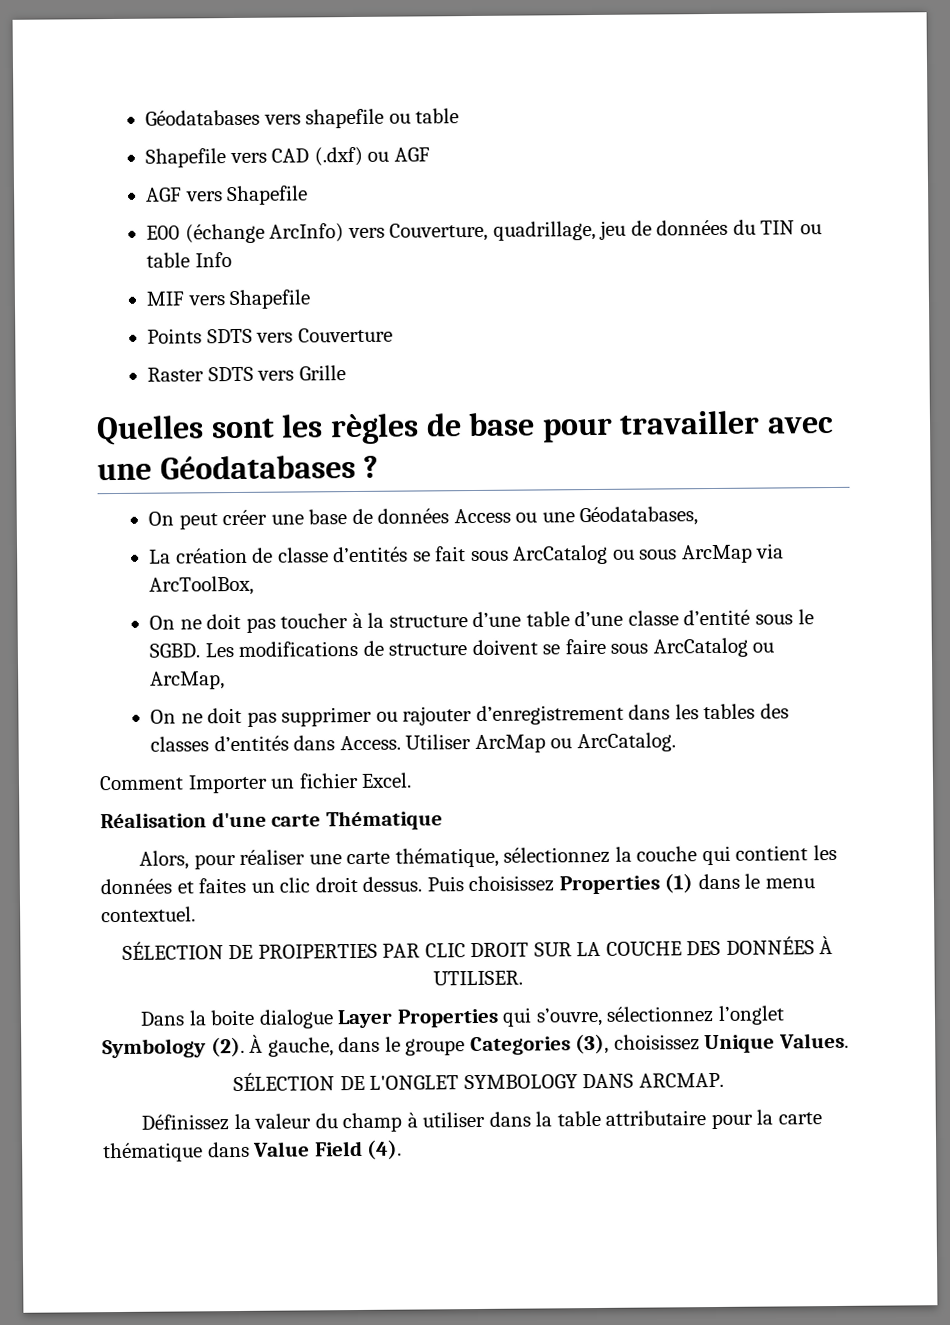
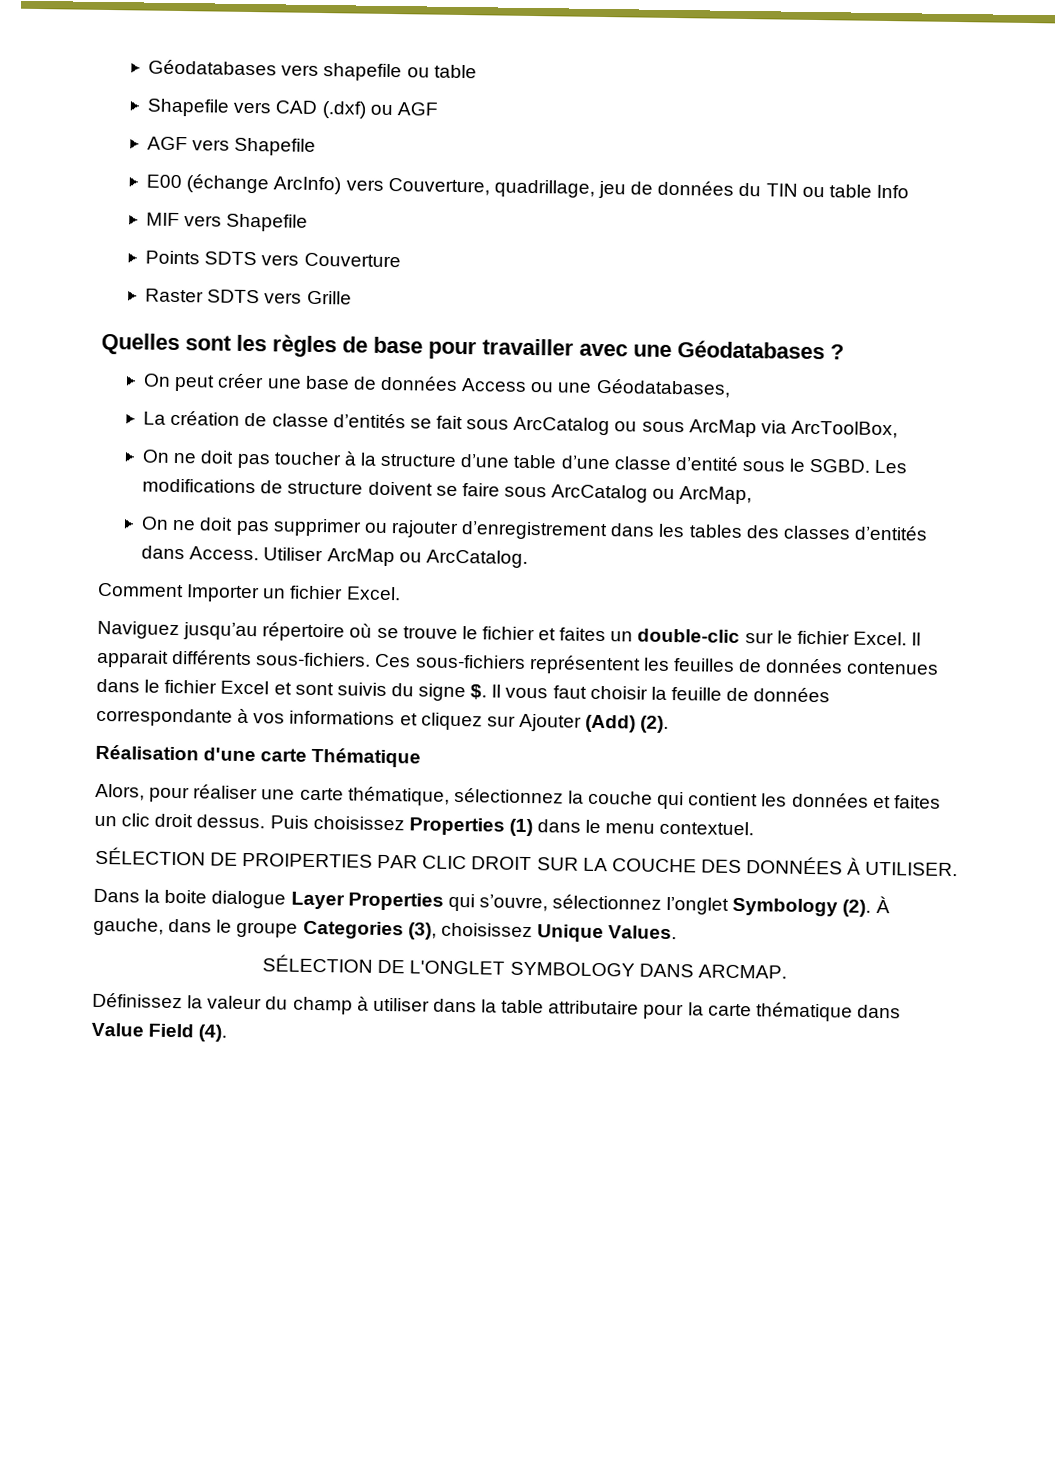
+ Naviguez jusqu’au répertoire où se trouve le fichier et faites un double-clic sur le fichier Excel. Il apparait différents sous-fichiers. Ces sous-fichiers représentent les feuilles de données contenues dans le fichier Excel et sont suivis du signe $. Il vous faut choisir la feuille de données correspondante à vos informations et cliquez sur Ajouter (Add) (2).

